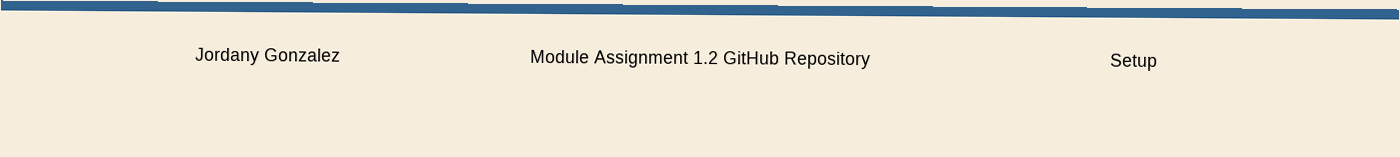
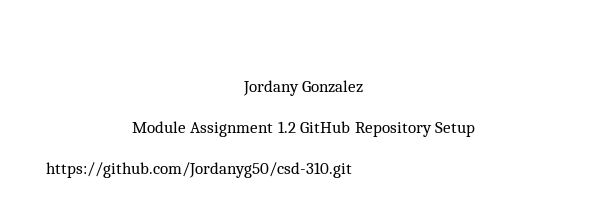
+ https://github.com/Jordanyg50/csd-310.git

